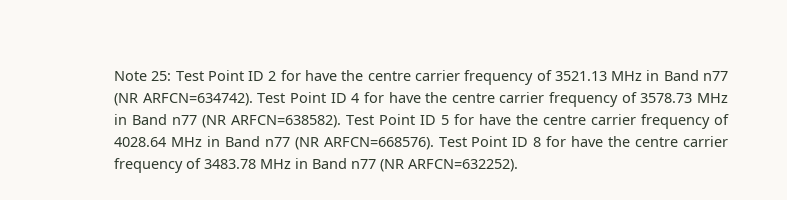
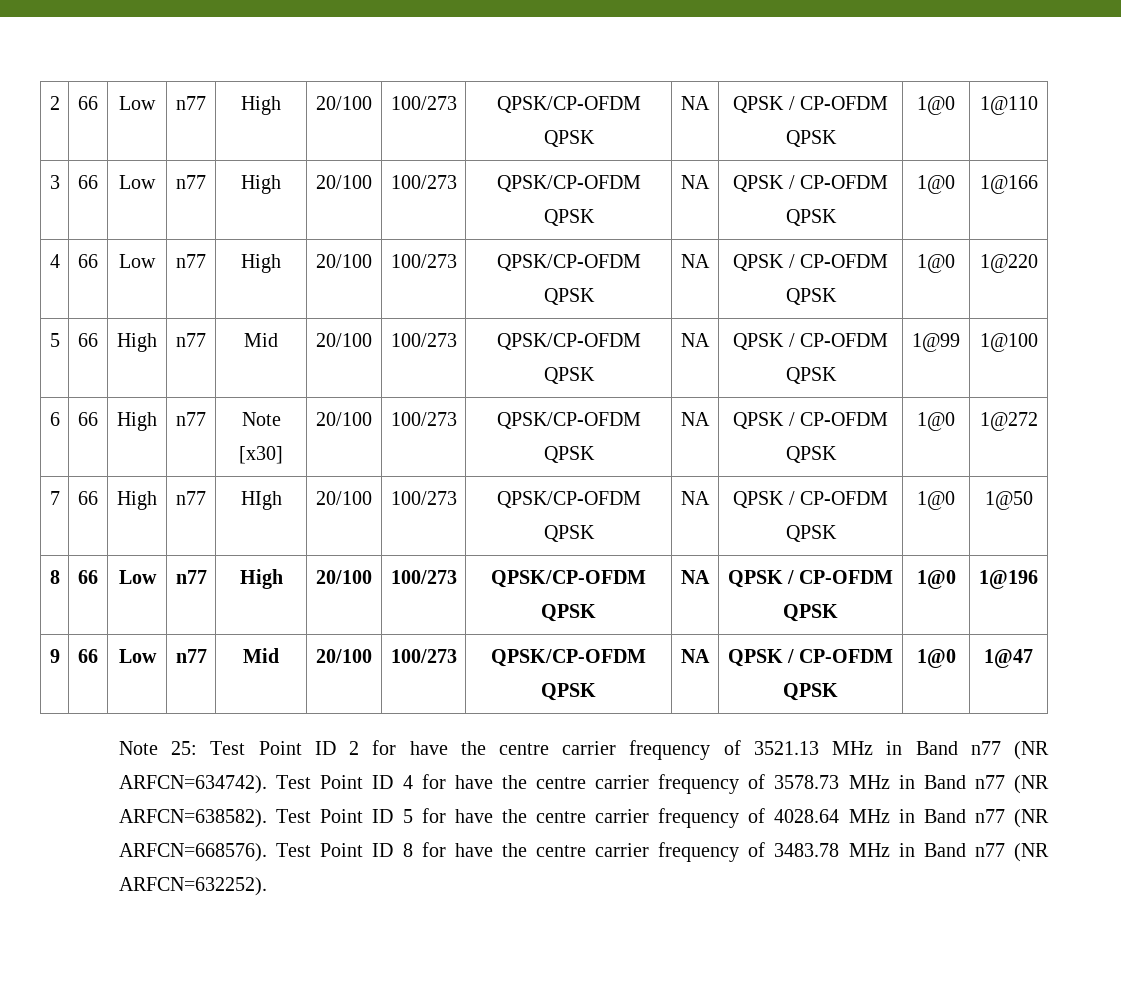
+ 2 | 66 | Low | n77 | High | 20/100 | 100/273 | QPSK/CP-OFDM QPSK | NA | QPSK / CP-OFDM QPSK | 1@0 | 1@110
+ 3 | 66 | Low | n77 | High | 20/100 | 100/273 | QPSK/CP-OFDM QPSK | NA | QPSK / CP-OFDM QPSK | 1@0 | 1@166
+ 4 | 66 | Low | n77 | High | 20/100 | 100/273 | QPSK/CP-OFDM QPSK | NA | QPSK / CP-OFDM QPSK | 1@0 | 1@220
+ 5 | 66 | High | n77 | Mid | 20/100 | 100/273 | QPSK/CP-OFDM QPSK | NA | QPSK / CP-OFDM QPSK | 1@99 | 1@100
+ 6 | 66 | High | n77 | Note [x30] | 20/100 | 100/273 | QPSK/CP-OFDM QPSK | NA | QPSK / CP-OFDM QPSK | 1@0 | 1@272
+ 7 | 66 | High | n77 | HIgh | 20/100 | 100/273 | QPSK/CP-OFDM QPSK | NA | QPSK / CP-OFDM QPSK | 1@0 | 1@50
+ 8 | 66 | Low | n77 | High | 20/100 | 100/273 | QPSK/CP-OFDM QPSK | NA | QPSK / CP-OFDM QPSK | 1@0 | 1@196
+ 9 | 66 | Low | n77 | Mid | 20/100 | 100/273 | QPSK/CP-OFDM QPSK | NA | QPSK / CP-OFDM QPSK | 1@0 | 1@47

